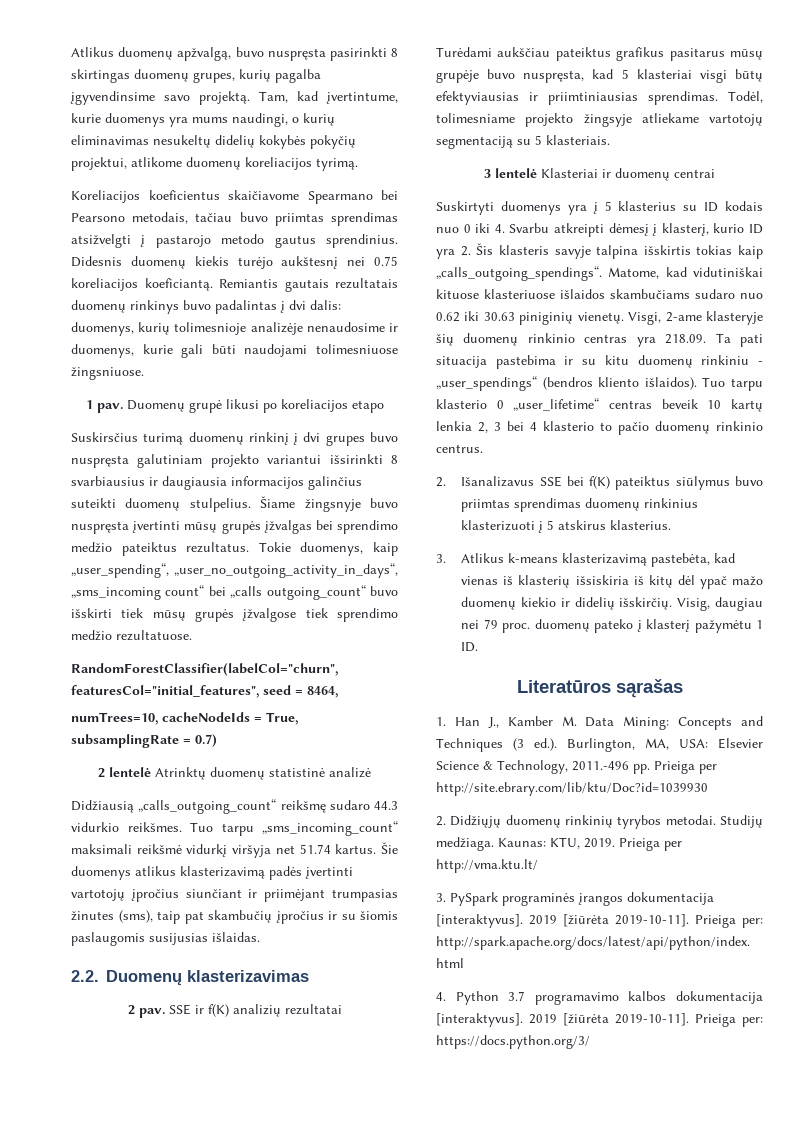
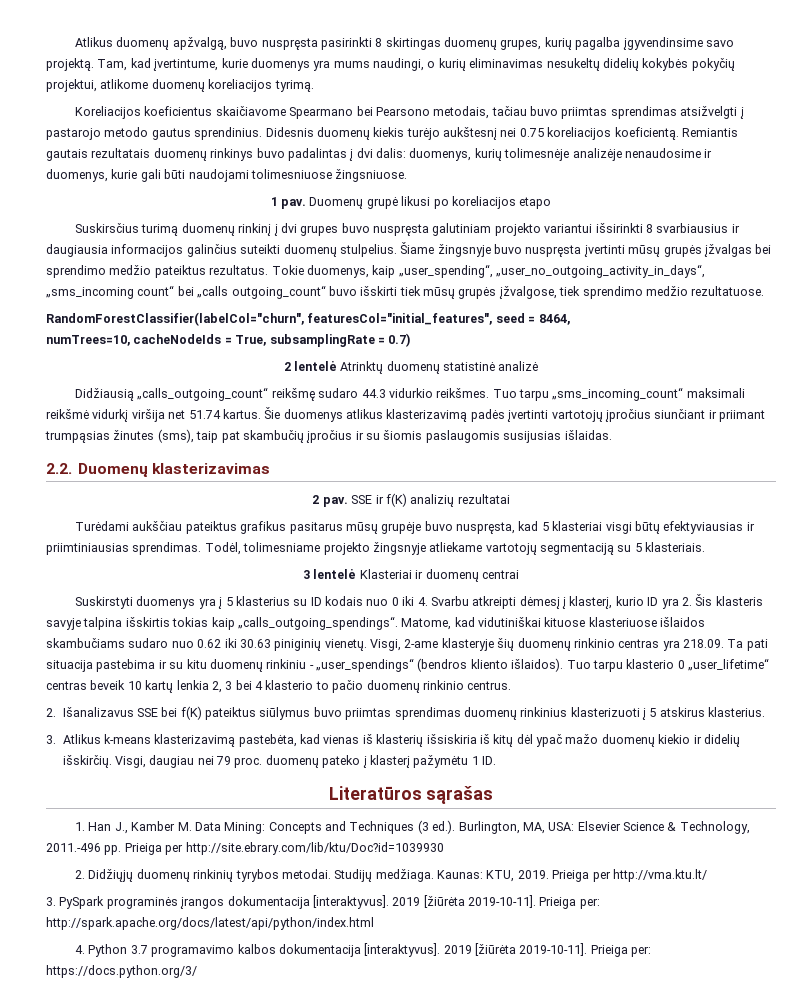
- Didesnis duomenų kiekis turėjo aukštesnį nei 0.75 koreliacijos koeficiantą.
+ Didesnis duomenų kiekis turėjo aukštesnį nei 0.75 koreliacijos koeficientą.
- Remiantis gautais rezultatais duomenų rinkinys buvo padalintas į dvi dalis: duomenys, kurių tolimesnioje analizėje nenaudosime ir duomenys, kurie gali būti naudojami tolimesniuose žingsniuose.
+ Remiantis gautais rezultatais duomenų rinkinys buvo padalintas į dvi dalis: duomenys, kurių tolimesnėje analizėje nenaudosime ir duomenys, kurie gali būti naudojami tolimesniuose žingsniuose.
- Tokie duomenys, kaip „user_spending“, „user_no_outgoing_activity_in_days“, „sms_incoming count“ bei „calls outgoing_count“ buvo išskirti tiek mūsų grupės įžvalgose tiek sprendimo medžio rezultatuose.
+ Tokie duomenys, kaip „user_spending“, „user_no_outgoing_activity_in_days“, „sms_incoming count“ bei „calls outgoing_count“ buvo išskirti tiek mūsų grupės įžvalgose, tiek sprendimo medžio rezultatuose.
- Tuo tarpu „sms_incoming_count“ maksimali reikšmė vidurkį viršyja net 51.74 kartus.
+ Tuo tarpu „sms_incoming_count“ maksimali reikšmė vidurkį viršija net 51.74 kartus.
- Šie duomenys atlikus klasterizavimą padės įvertinti vartotojų įpročius siunčiant ir priimėjant trumpasias žinutes (sms), taip pat skambučių įpročius ir su šiomis paslaugomis susijusias išlaidas.
+ Šie duomenys atlikus klasterizavimą padės įvertinti vartotojų įpročius siunčiant ir priimant trumpąsias žinutes (sms), taip pat skambučių įpročius ir su šiomis paslaugomis susijusias išlaidas.
- Todėl, tolimesniame projekto žingsyje atliekame vartotojų segmentaciją su 5 klasteriais.
+ Todėl, tolimesniame projekto žingsnyje atliekame vartotojų segmentaciją su 5 klasteriais.
- Suskirtyti duomenys yra į 5 klasterius su ID kodais nuo 0 iki 4. Svarbu atkreipti dėmesį į klasterį, kurio ID yra 2. Šis klasteris savyje talpina išskirtis tokias kaip „calls_outgoing_spendings“.
+ Suskirstyti duomenys yra į 5 klasterius su ID kodais nuo 0 iki 4. Svarbu atkreipti dėmesį į klasterį, kurio ID yra 2. Šis klasteris savyje talpina išskirtis tokias kaip „calls_outgoing_spendings“.
- Visig, daugiau nei 79 proc. duomenų pateko į klasterį pažymėtu 1 ID.
+ Visgi, daugiau nei 79 proc. duomenų pateko į klasterį pažymėtu 1 ID.

